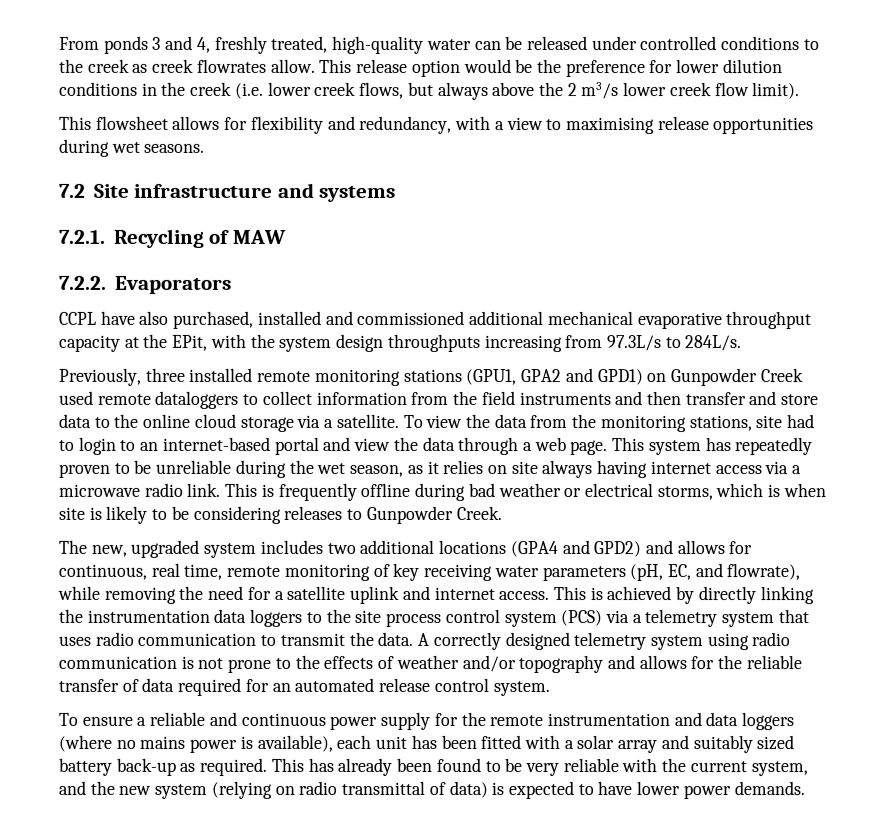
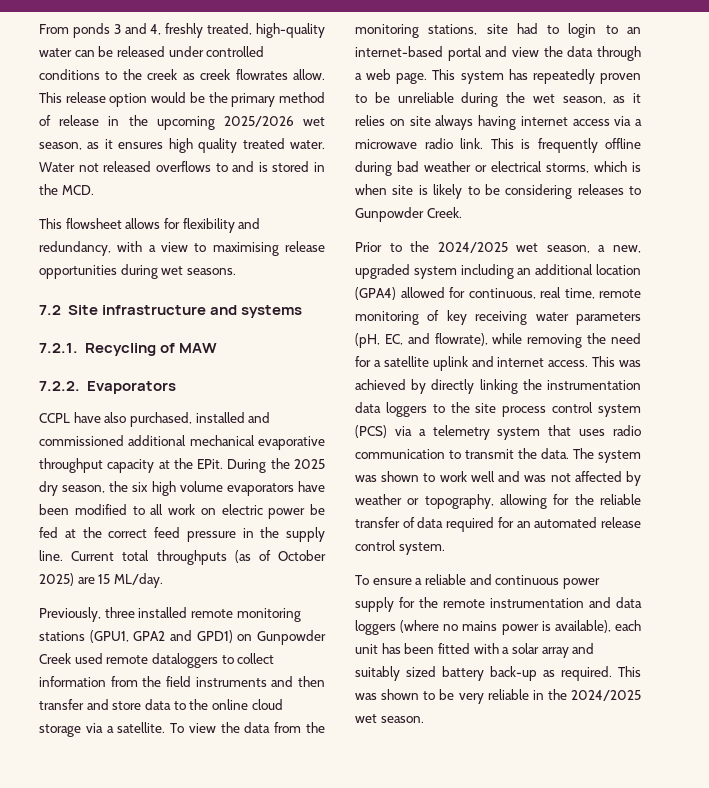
- This release option would be the preference for lower dilution conditions in the creek (i.e. lower creek flows, but always above the 2 m3/s lower creek flow limit).
+ This release option would be the primary method of release in the upcoming 2025/2026 wet season, as it ensures high quality treated water. Water not released overflows to and is stored in the MCD.
- CCPL have also purchased, installed and commissioned additional mechanical evaporative throughput capacity at the EPit, with the system design throughputs increasing from 97.3L/s to 284L/s.
+ CCPL have also purchased, installed and commissioned additional mechanical evaporative throughput capacity at the EPit. During the 2025 dry season, the six high volume evaporators have been modified to all work on electric power be fed at the correct feed pressure in the supply line. Current total throughputs (as of October 2025) are 15 ML/day.
- The new, upgraded system includes two additional locations (GPA4 and GPD2) and allows for continuous, real time, remote monitoring of key receiving water parameters (pH, EC, and flowrate), while removing the need for a satellite uplink and internet access.
+ Prior to the 2024/2025 wet season, a new, upgraded system including an additional location (GPA4) allowed for continuous, real time, remote monitoring of key receiving water parameters (pH, EC, and flowrate), while removing the need for a satellite uplink and internet access.
- This is achieved by directly linking the instrumentation data loggers to the site process control system (PCS) via a telemetry system that uses radio communication to transmit the data.
+ This was achieved by directly linking the instrumentation data loggers to the site process control system (PCS) via a telemetry system that uses radio communication to transmit the data.
- A correctly designed telemetry system using radio communication is not prone to the effects of weather and/or topography and allows for the reliable transfer of data required for an automated release control system.
+ The system was shown to work well and was not affected by weather or topography, allowing for the reliable transfer of data required for an automated release control system.
- This has already been found to be very reliable with the current system, and the new system (relying on radio transmittal of data) is expected to have lower power demands.
+ This was shown to be very reliable in the 2024/2025 wet season.

